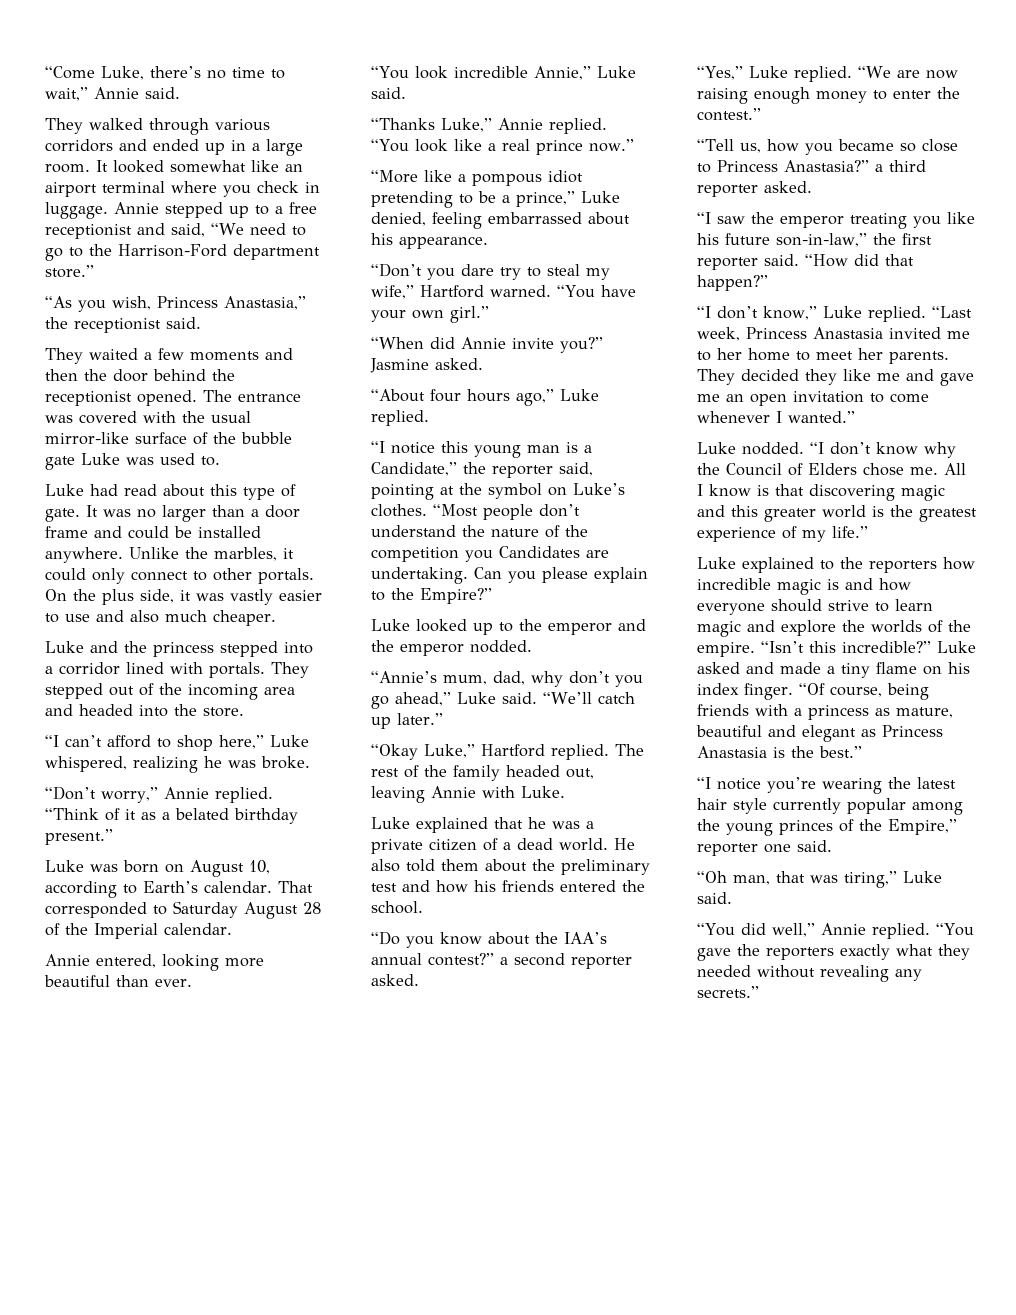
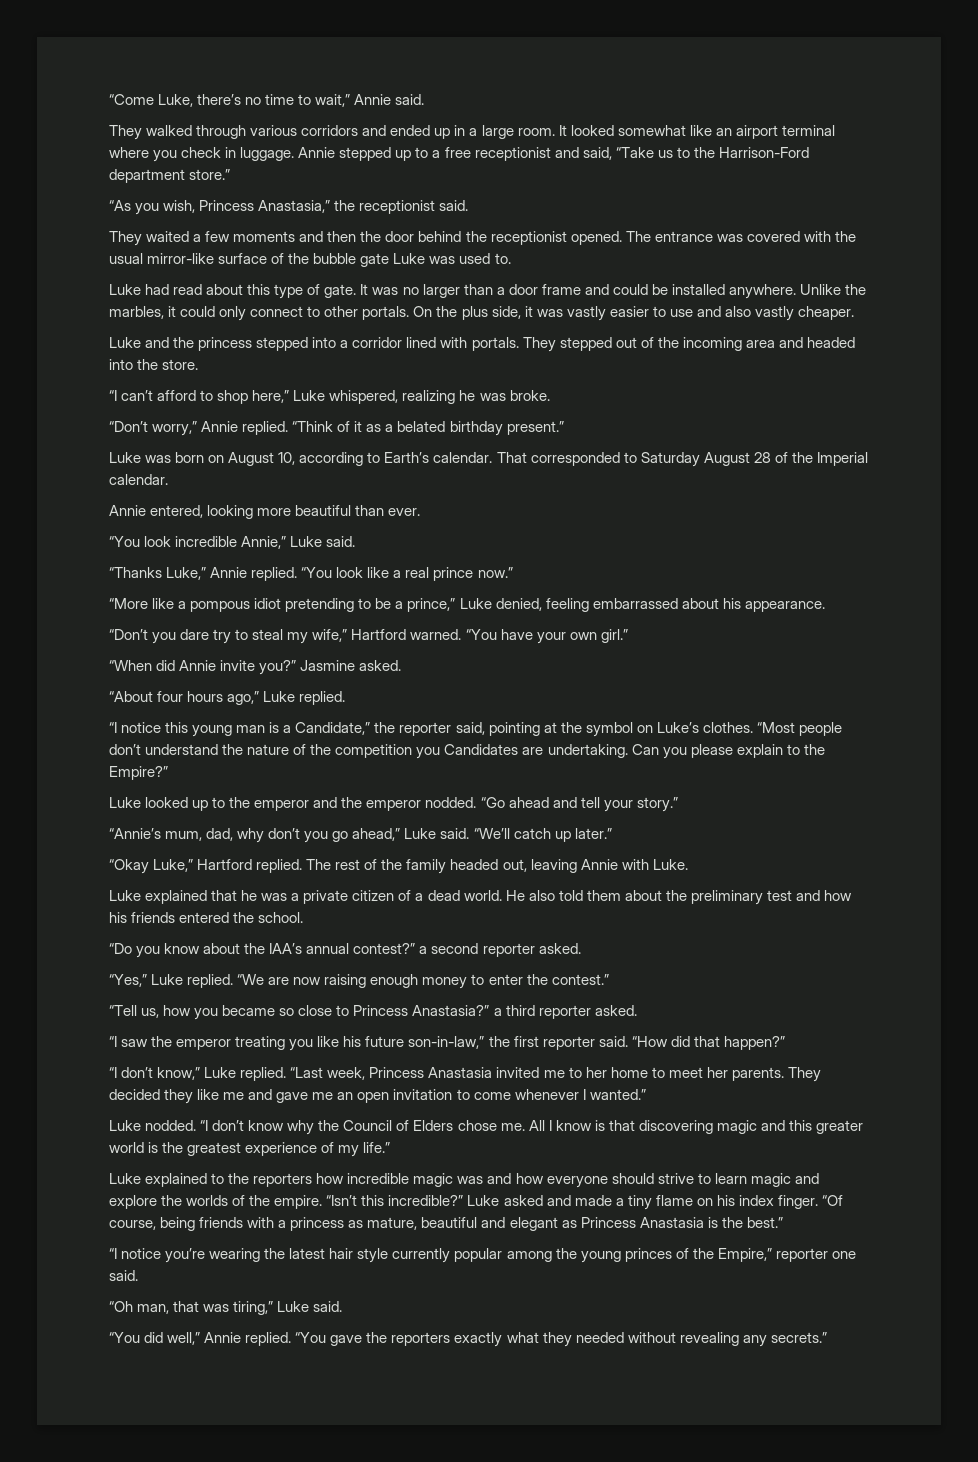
- Annie stepped up to a free receptionist and said, “We need to go to the Harrison-Ford department store.”
+ Annie stepped up to a free receptionist and said, “Take us to the Harrison-Ford department store.”
- On the plus side, it was vastly easier to use and also much cheaper.
+ On the plus side, it was vastly easier to use and also vastly cheaper.
+ “Go ahead and tell your story.”
- Luke explained to the reporters how incredible magic is and how everyone should strive to learn magic and explore the worlds of the empire.
+ Luke explained to the reporters how incredible magic was and how everyone should strive to learn magic and explore the worlds of the empire.

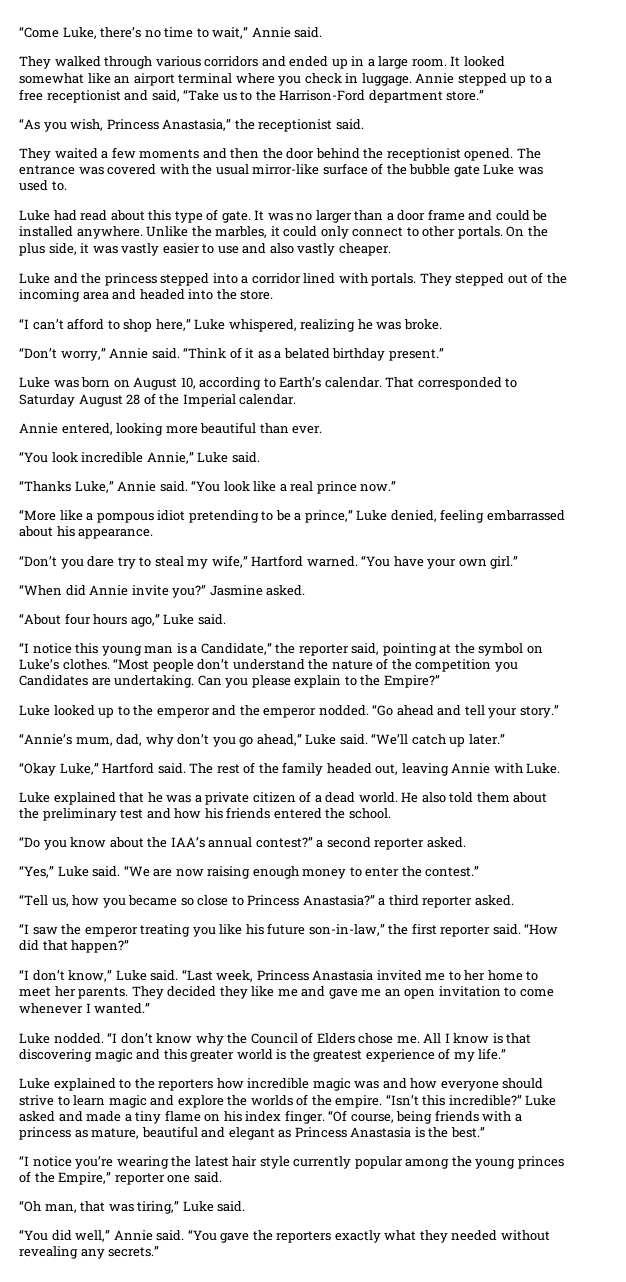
- “Don’t worry,” Annie replied.
+ “Don’t worry,” Annie said.
- “Thanks Luke,” Annie replied.
+ “Thanks Luke,” Annie said.
- “About four hours ago,” Luke replied.
+ “About four hours ago,” Luke said.
- “Okay Luke,” Hartford replied.
+ “Okay Luke,” Hartford said.
- “Yes,” Luke replied.
+ “Yes,” Luke said.
- “I don’t know,” Luke replied.
+ “I don’t know,” Luke said.
- “You did well,” Annie replied.
+ “You did well,” Annie said.

